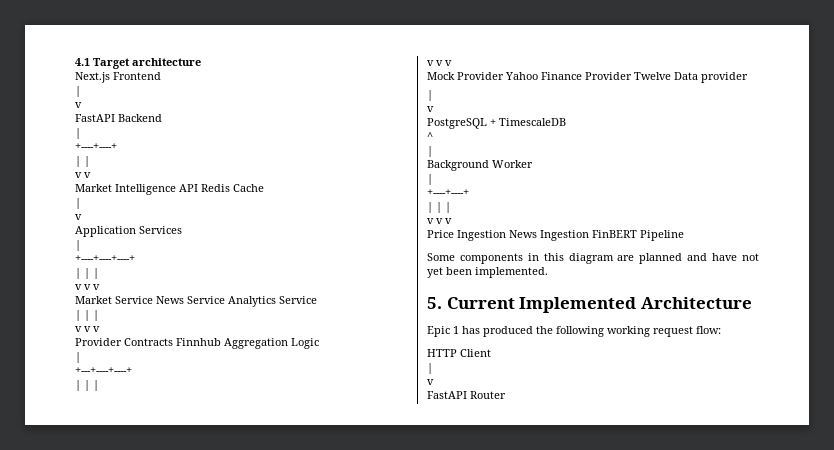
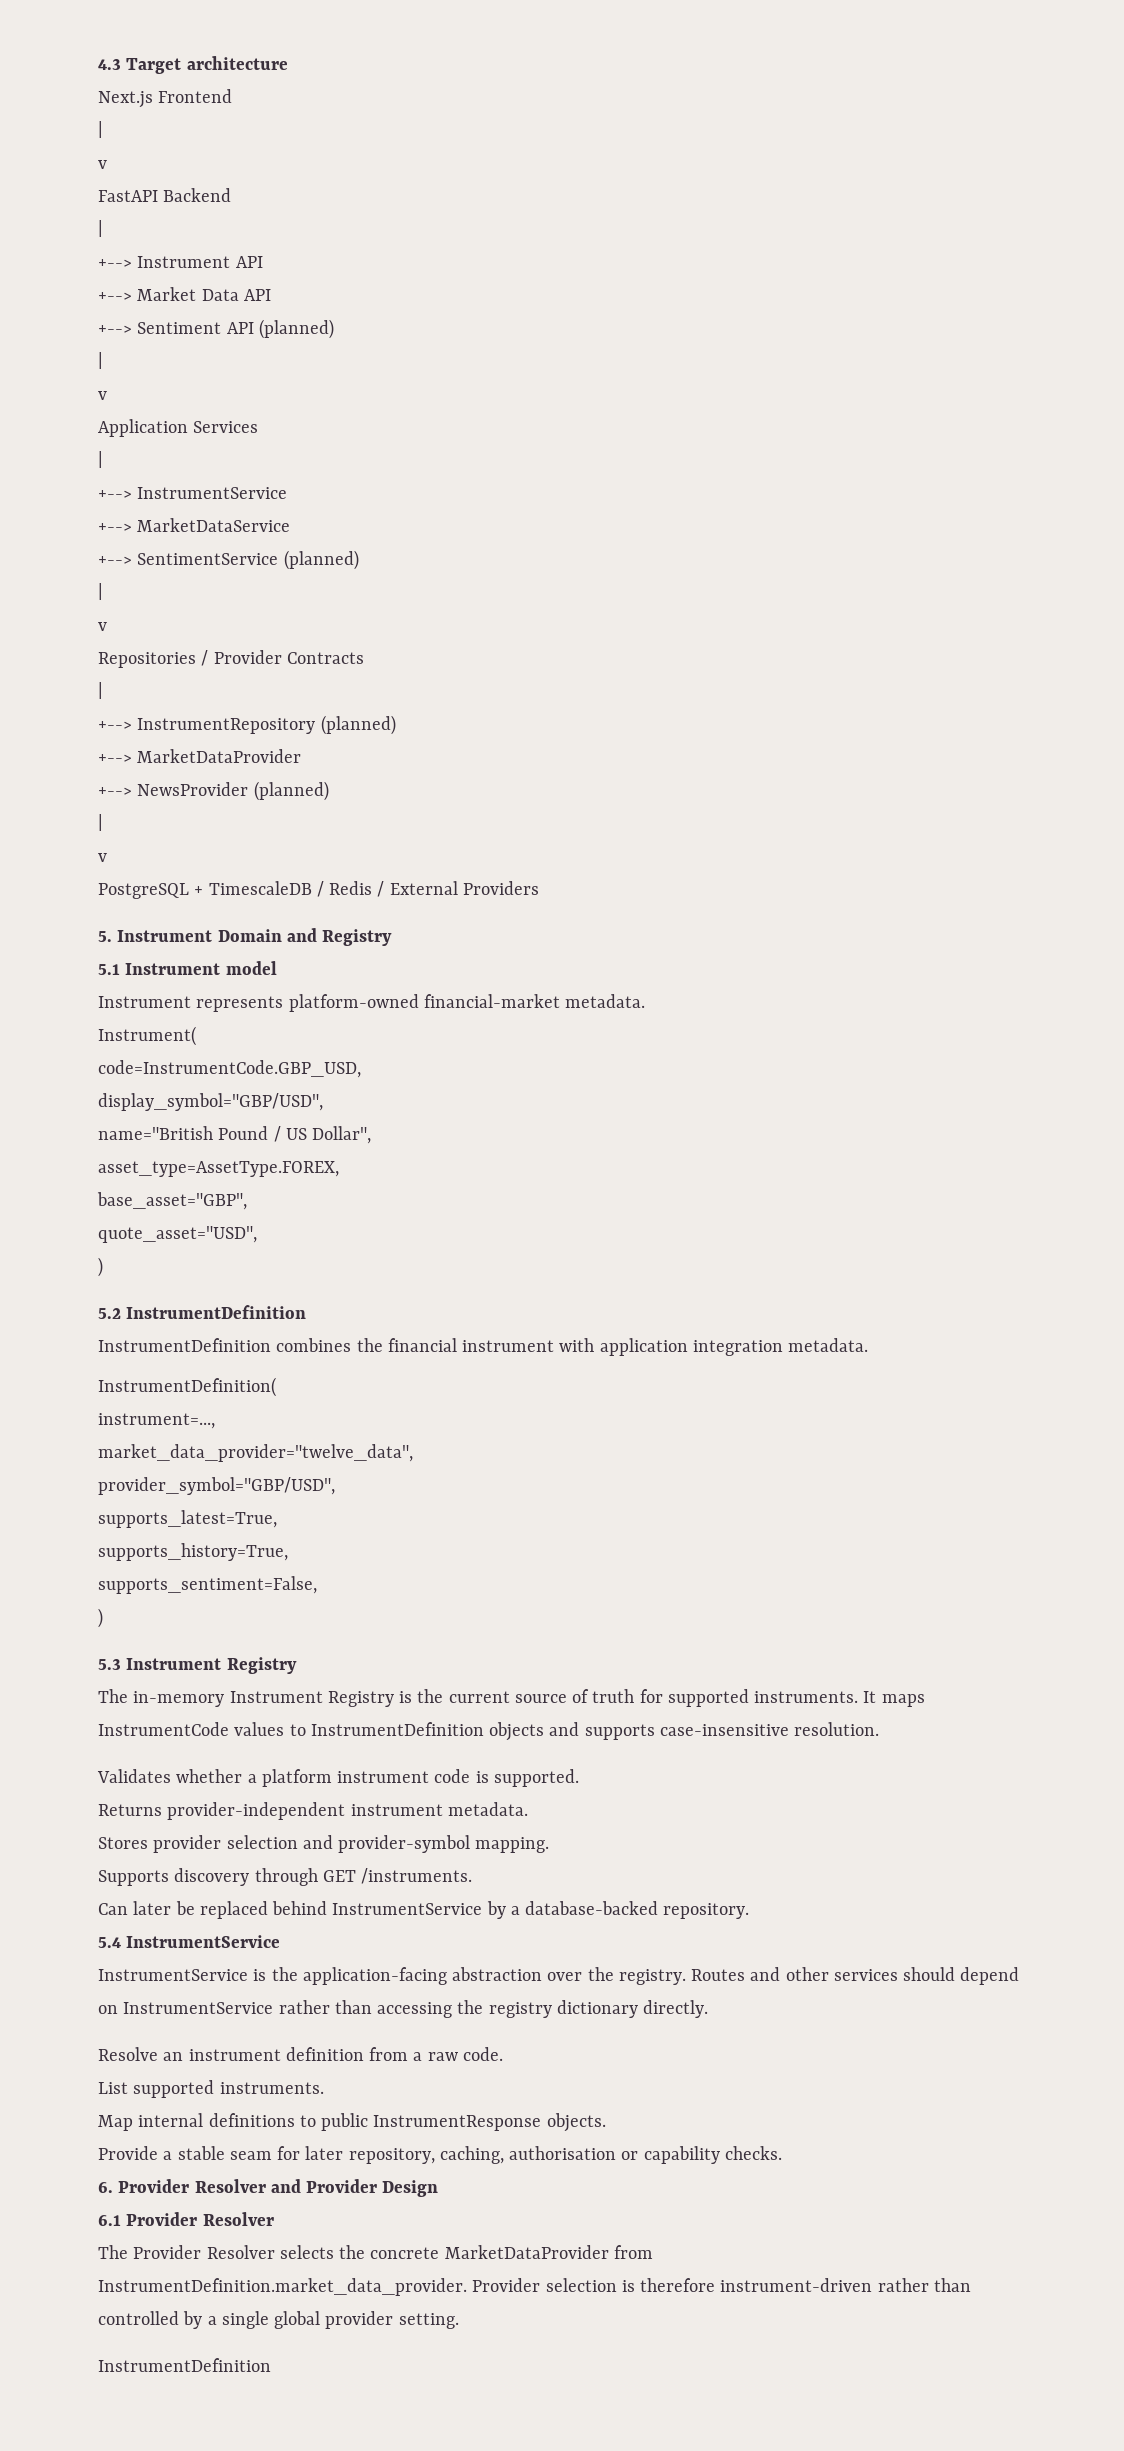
- 4.1 Target architecture
+ 4.3 Target architecture
  FastAPI Backend
  |
- +----+----+
- | |
- v v
- Market Intelligence API Redis Cache
+ +--> Instrument API
+ +--> Market Data API
+ +--> Sentiment API (planned)
- +----+----+----+
- | | |
- v v v
- Market Service News Service Analytics Service
- | | |
- v v v
- Provider Contracts Finnhub Aggregation Logic
+ +--> InstrumentService
+ +--> MarketDataService
+ +--> SentimentService (planned)
  |
- +---+----+----+
- | | |
- v v v
- Mock Provider Yahoo Finance Provider Twelve Data provider
+ v
+ Repositories / Provider Contracts
+ |
+ +--> InstrumentRepository (planned)
+ +--> MarketDataProvider
+ +--> NewsProvider (planned)
- PostgreSQL + TimescaleDB
- ^
- |
- Background Worker
- |
- +----+----+
- | | |
- v v v
- Price Ingestion News Ingestion FinBERT Pipeline
- Some components in this diagram are planned and have not yet been implemented.
- 5. Current Implemented Architecture
- Epic 1 has produced the following working request flow:
- HTTP Client
- |
- v
- FastAPI Router
+ PostgreSQL + TimescaleDB / Redis / External Providers
+ 5. Instrument Domain and Registry
+ 5.1 Instrument model
+ Instrument represents platform-owned financial-market metadata.
+ Instrument(
+ code=InstrumentCode.GBP_USD,
+ display_symbol="GBP/USD",
+ name="British Pound / US Dollar",
+ asset_type=AssetType.FOREX,
+ base_asset="GBP",
+ quote_asset="USD",
+ )
+ 5.2 InstrumentDefinition
+ InstrumentDefinition combines the financial instrument with application integration metadata.
+ InstrumentDefinition(
+ instrument=...,
+ market_data_provider="twelve_data",
+ provider_symbol="GBP/USD",
+ supports_latest=True,
+ supports_history=True,
+ supports_sentiment=False,
+ )
+ 5.3 Instrument Registry
+ The in-memory Instrument Registry is the current source of truth for supported instruments. It maps InstrumentCode values to InstrumentDefinition objects and supports case-insensitive resolution.
+ Validates whether a platform instrument code is supported.
+ Returns provider-independent instrument metadata.
+ Stores provider selection and provider-symbol mapping.
+ Supports discovery through GET /instruments.
+ Can later be replaced behind InstrumentService by a database-backed repository.
+ 5.4 InstrumentService
+ InstrumentService is the application-facing abstraction over the registry. Routes and other services should depend on InstrumentService rather than accessing the registry dictionary directly.
+ Resolve an instrument definition from a raw code.
+ List supported instruments.
+ Map internal definitions to public InstrumentResponse objects.
+ Provide a stable seam for later repository, caching, authorisation or capability checks.
+ 6. Provider Resolver and Provider Design
+ 6.1 Provider Resolver
+ The Provider Resolver selects the concrete MarketDataProvider from InstrumentDefinition.market_data_provider. Provider selection is therefore instrument-driven rather than controlled by a single global provider setting.
+ InstrumentDefinition

